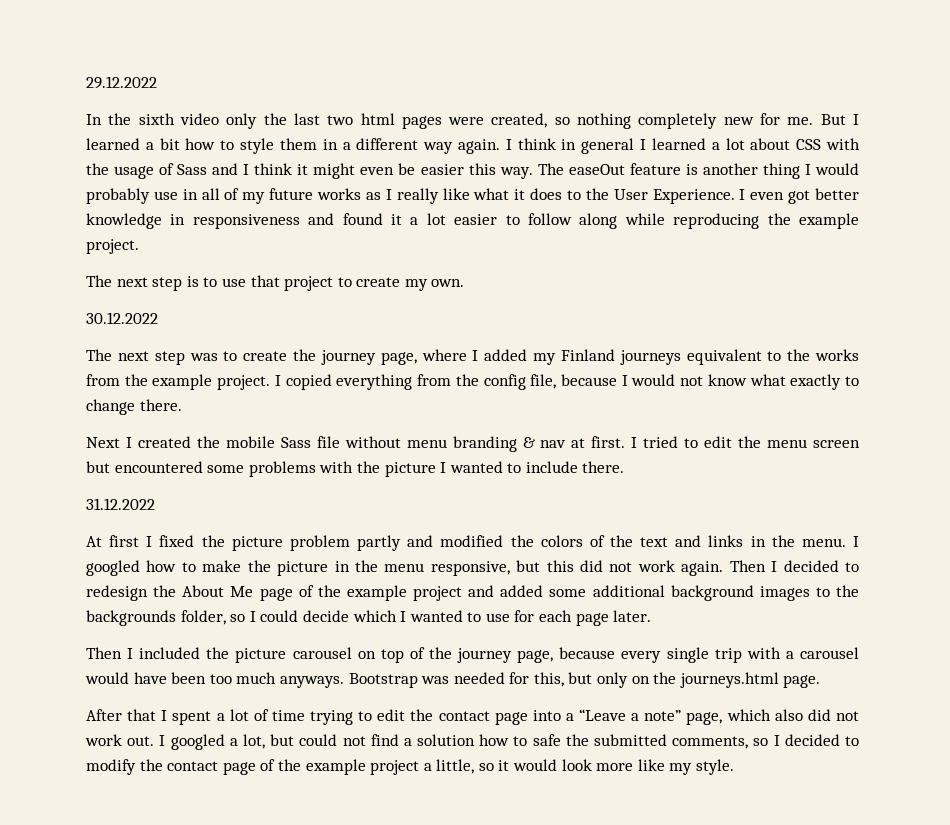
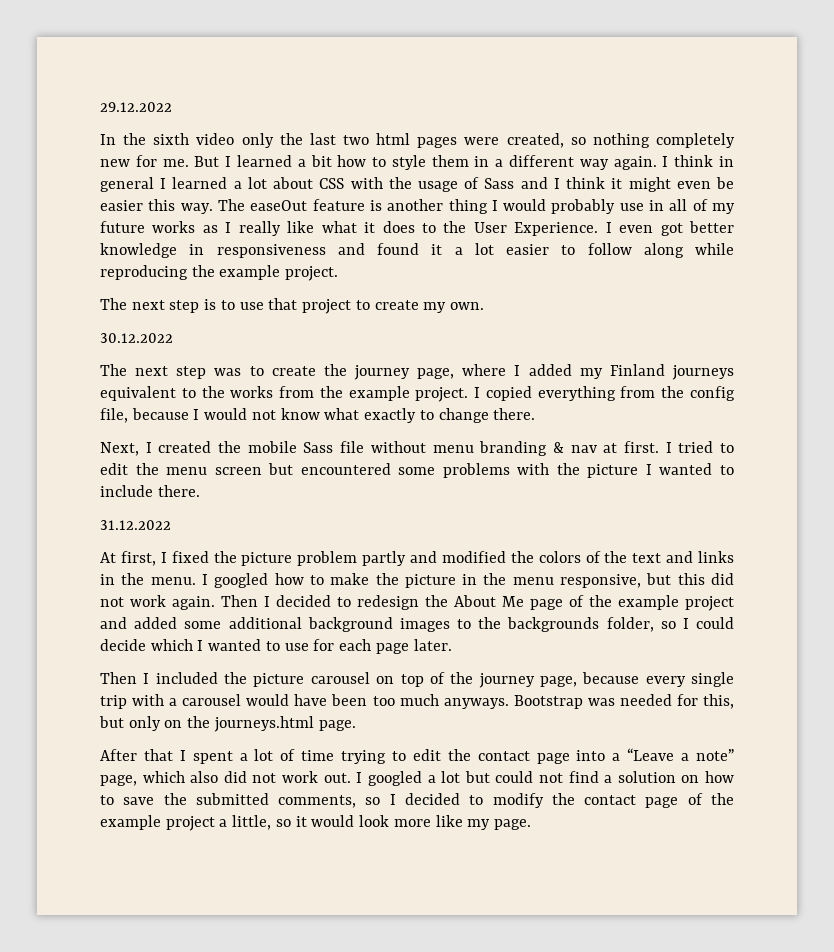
- Next I created the mobile Sass file without menu branding & nav at first.
+ Next, I created the mobile Sass file without menu branding & nav at first.
- At first I fixed the picture problem partly and modified the colors of the text and links in the menu.
+ At first, I fixed the picture problem partly and modified the colors of the text and links in the menu.
- I googled a lot, but could not find a solution how to safe the submitted comments, so I decided to modify the contact page of the example project a little, so it would look more like my style.
+ I googled a lot but could not find a solution on how to save the submitted comments, so I decided to modify the contact page of the example project a little, so it would look more like my page.

